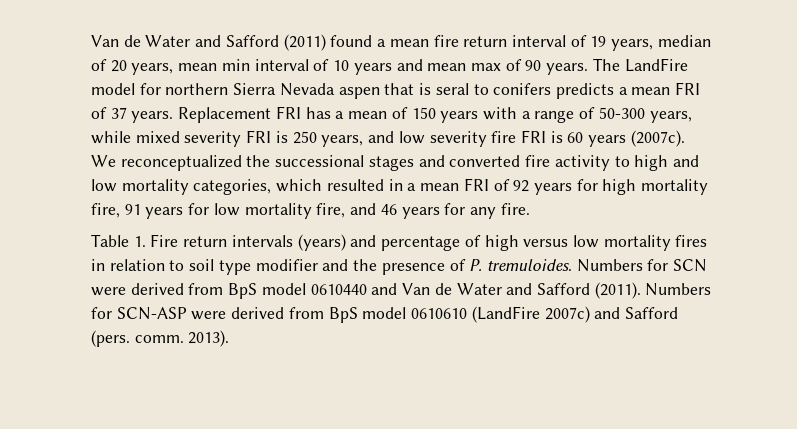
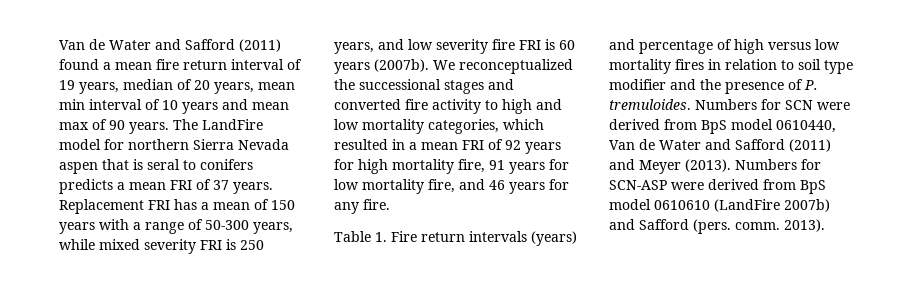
- Replacement FRI has a mean of 150 years with a range of 50-300 years, while mixed severity FRI is 250 years, and low severity fire FRI is 60 years (2007c).
+ Replacement FRI has a mean of 150 years with a range of 50-300 years, while mixed severity FRI is 250 years, and low severity fire FRI is 60 years (2007b).
- Numbers for SCN were derived from BpS model 0610440 and Van de Water and Safford (2011).
+ Numbers for SCN were derived from BpS model 0610440, Van de Water and Safford (2011) and Meyer (2013).
- Numbers for SCN-ASP were derived from BpS model 0610610 (LandFire 2007c) and Safford (pers. comm.
+ Numbers for SCN-ASP were derived from BpS model 0610610 (LandFire 2007b) and Safford (pers. comm.

